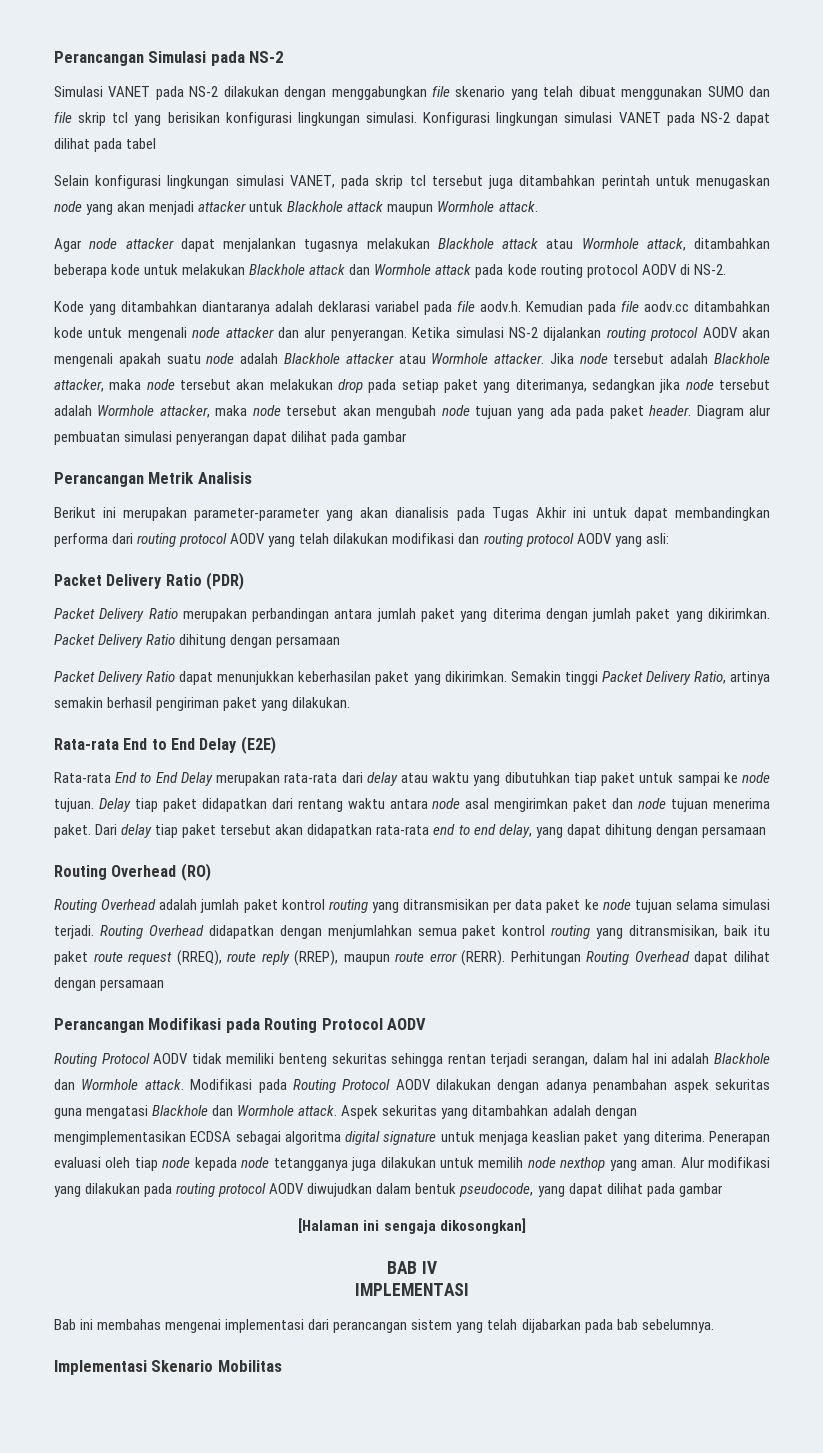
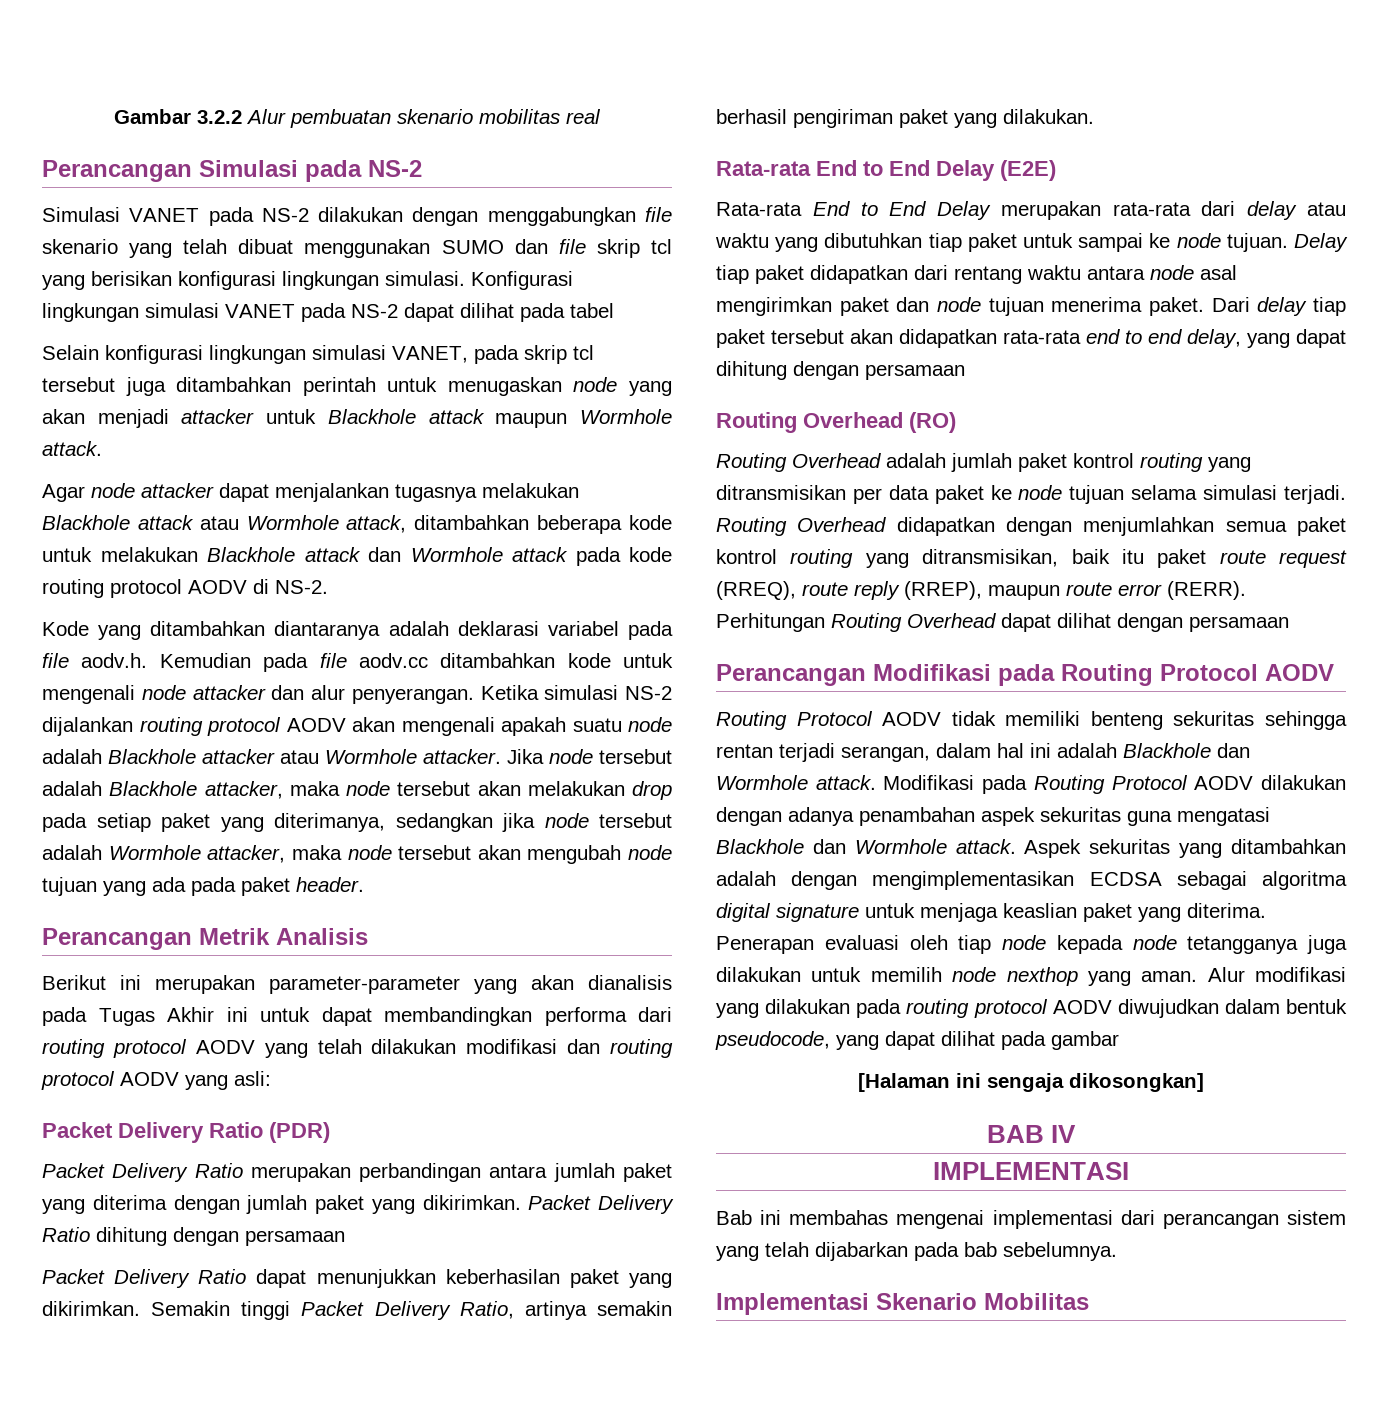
+ Gambar 3.2.2 Alur pembuatan skenario mobilitas real
- Diagram alur pembuatan simulasi penyerangan dapat dilihat pada gambar

